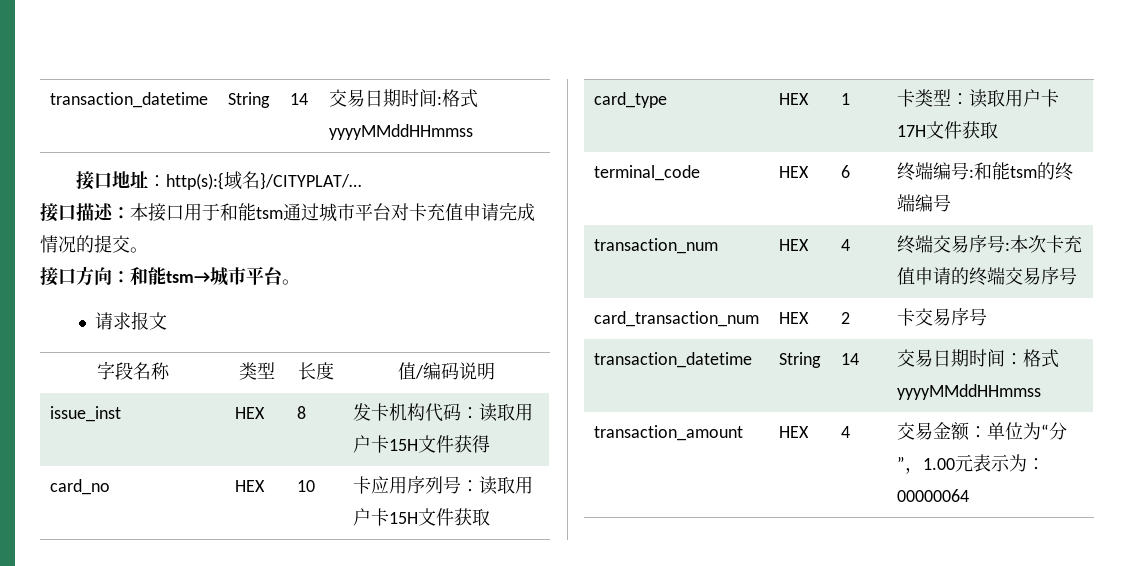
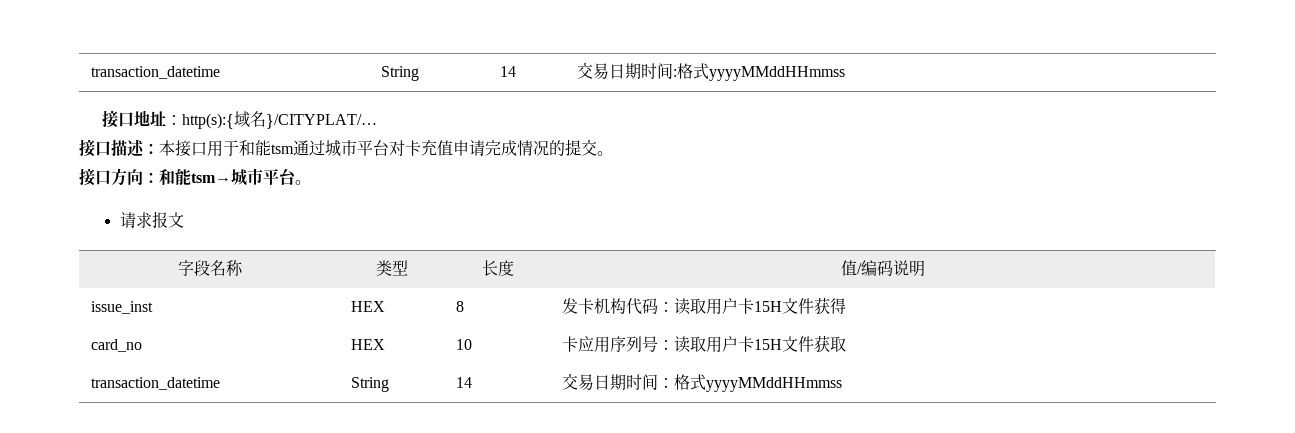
  card_no | HEX | 10 | 卡应用序列号：读取用户卡15H文件获取
- card_type | HEX | 1 | 卡类型：读取用户卡17H文件获取
- terminal_code | HEX | 6 | 终端编号:和能tsm的终端编号
- transaction_num | HEX | 4 | 终端交易序号:本次卡充值申请的终端交易序号
- card_transaction_num | HEX | 2 | 卡交易序号
  transaction_datetime | String | 14 | 交易日期时间：格式yyyyMMddHHmmss
- transaction_amount | HEX | 4 | 交易金额：单位为“分”，1.00元表示为：00000064

